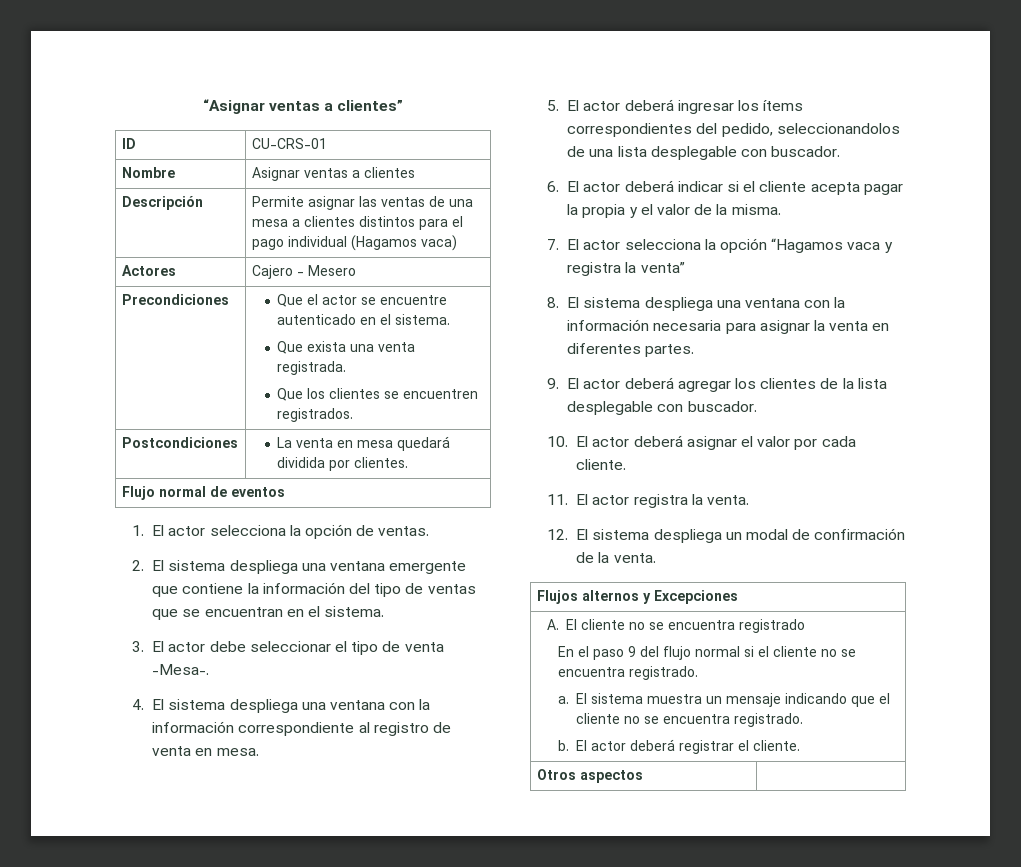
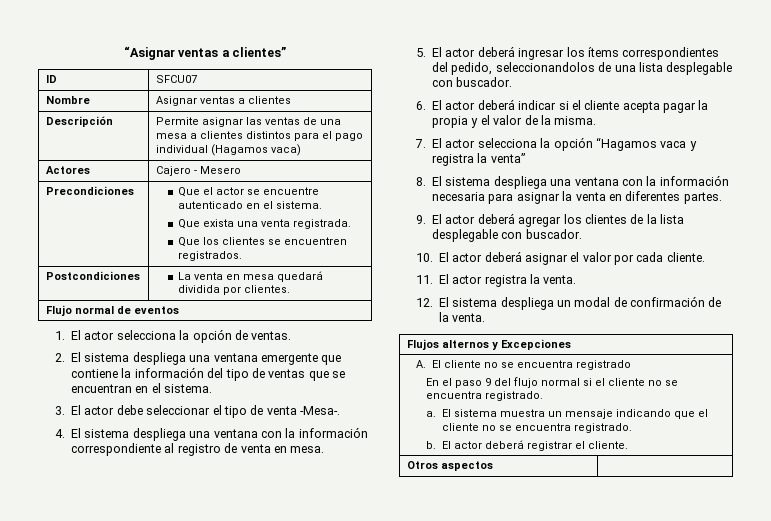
- ID | CU-CRS-01
+ ID | SFCU07

